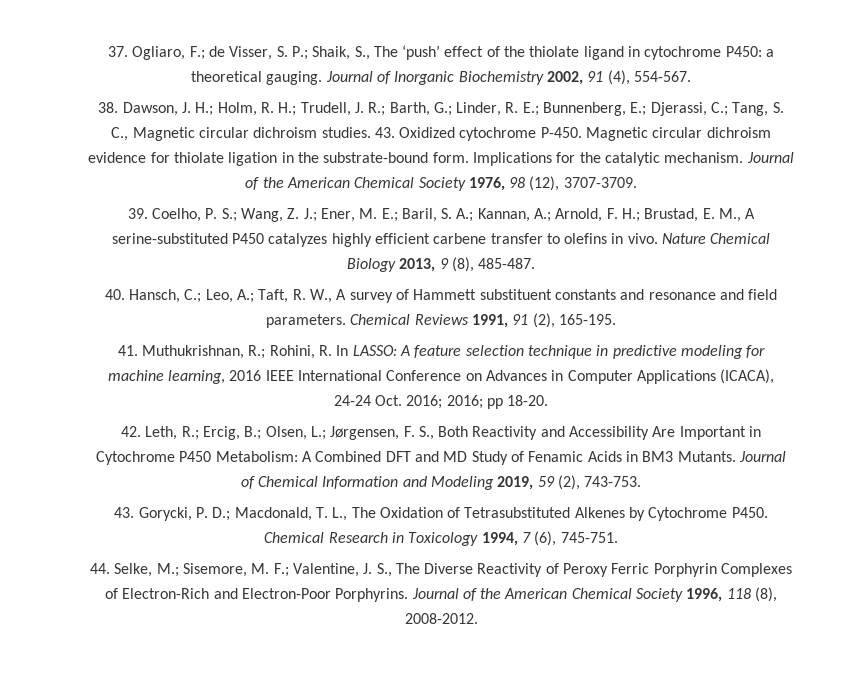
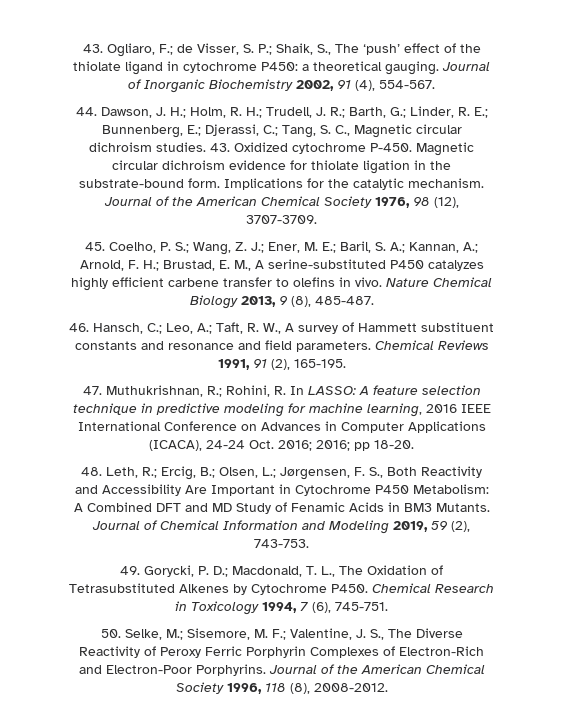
- 37. Ogliaro, F.; de Visser, S. P.; Shaik, S., The ‘push’ effect of the thiolate ligand in cytochrome P450: a theoretical gauging.
+ 43. Ogliaro, F.; de Visser, S. P.; Shaik, S., The ‘push’ effect of the thiolate ligand in cytochrome P450: a theoretical gauging.
- 38. Dawson, J. H.; Holm, R. H.; Trudell, J. R.; Barth, G.; Linder, R. E.; Bunnenberg, E.; Djerassi, C.; Tang, S. C., Magnetic circular dichroism studies.
+ 44. Dawson, J. H.; Holm, R. H.; Trudell, J. R.; Barth, G.; Linder, R. E.; Bunnenberg, E.; Djerassi, C.; Tang, S. C., Magnetic circular dichroism studies.
- 39. Coelho, P. S.; Wang, Z. J.; Ener, M. E.; Baril, S. A.; Kannan, A.; Arnold, F. H.; Brustad, E. M., A serine-substituted P450 catalyzes highly efficient carbene transfer to olefins in vivo.
+ 45. Coelho, P. S.; Wang, Z. J.; Ener, M. E.; Baril, S. A.; Kannan, A.; Arnold, F. H.; Brustad, E. M., A serine-substituted P450 catalyzes highly efficient carbene transfer to olefins in vivo.
- 40. Hansch, C.; Leo, A.; Taft, R. W., A survey of Hammett substituent constants and resonance and field parameters.
+ 46. Hansch, C.; Leo, A.; Taft, R. W., A survey of Hammett substituent constants and resonance and field parameters.
- 41. Muthukrishnan, R.; Rohini, R. In LASSO: A feature selection technique in predictive modeling for machine learning, 2016 IEEE International Conference on Advances in Computer Applications (ICACA), 24-24 Oct. 2016; 2016; pp 18-20.
+ 47. Muthukrishnan, R.; Rohini, R. In LASSO: A feature selection technique in predictive modeling for machine learning, 2016 IEEE International Conference on Advances in Computer Applications (ICACA), 24-24 Oct. 2016; 2016; pp 18-20.
- 42. Leth, R.; Ercig, B.; Olsen, L.; Jørgensen, F. S., Both Reactivity and Accessibility Are Important in Cytochrome P450 Metabolism: A Combined DFT and MD Study of Fenamic Acids in BM3 Mutants.
+ 48. Leth, R.; Ercig, B.; Olsen, L.; Jørgensen, F. S., Both Reactivity and Accessibility Are Important in Cytochrome P450 Metabolism: A Combined DFT and MD Study of Fenamic Acids in BM3 Mutants.
- 43. Gorycki, P. D.; Macdonald, T. L., The Oxidation of Tetrasubstituted Alkenes by Cytochrome P450.
+ 49. Gorycki, P. D.; Macdonald, T. L., The Oxidation of Tetrasubstituted Alkenes by Cytochrome P450.
- 44. Selke, M.; Sisemore, M. F.; Valentine, J. S., The Diverse Reactivity of Peroxy Ferric Porphyrin Complexes of Electron-Rich and Electron-Poor Porphyrins.
+ 50. Selke, M.; Sisemore, M. F.; Valentine, J. S., The Diverse Reactivity of Peroxy Ferric Porphyrin Complexes of Electron-Rich and Electron-Poor Porphyrins.

